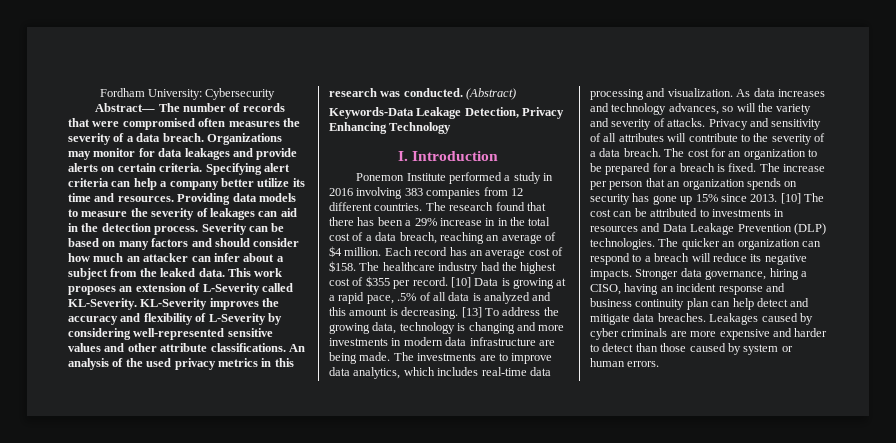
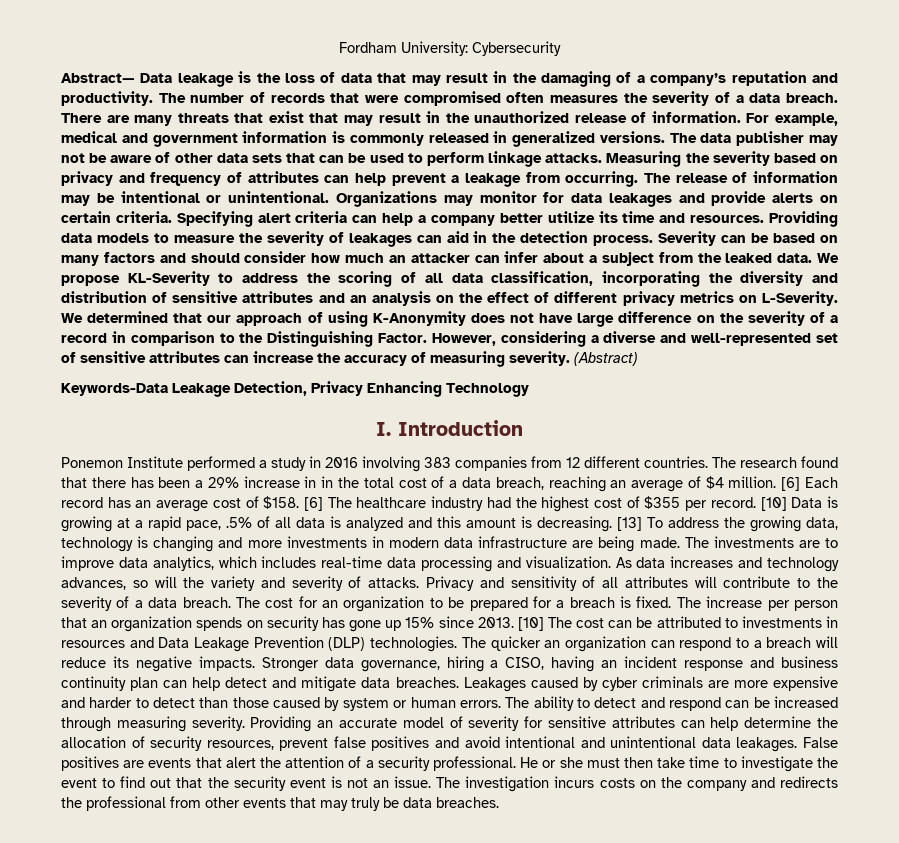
- Abstract— The number of records that were compromised often measures the severity of a data breach.
+ Abstract— Data leakage is the loss of data that may result in the damaging of a company’s reputation and productivity. The number of records that were compromised often measures the severity of a data breach.
+ There are many threats that exist that may result in the unauthorized release of information. For example, medical and government information is commonly released in generalized versions. The data publisher may not be aware of other data sets that can be used to perform linkage attacks. Measuring the severity based on privacy and frequency of attributes can help prevent a leakage from occurring. The release of information may be intentional or unintentional.
- This work proposes an extension of L-Severity called KL-Severity. KL-Severity improves the accuracy and flexibility of L-Severity by considering well-represented sensitive values and other attribute classifications. An analysis of the used privacy metrics in this research was conducted.
+ We propose KL-Severity to address the scoring of all data classification, incorporating the diversity and distribution of sensitive attributes and an analysis on the effect of different privacy metrics on L-Severity. We determined that our approach of using K-Anonymity does not have large difference on the severity of a record in comparison to the Distinguishing Factor. However, considering a diverse and well-represented set of sensitive attributes can increase the accuracy of measuring severity.
- Each record has an average cost of $158.
+ [6] Each record has an average cost of $158.
- The healthcare industry had the highest cost of $355 per record.
+ [6] The healthcare industry had the highest cost of $355 per record.
+ The ability to detect and respond can be increased through measuring severity. Providing an accurate model of severity for sensitive attributes can help determine the allocation of security resources, prevent false positives and avoid intentional and unintentional data leakages. False positives are events that alert the attention of a security professional. He or she must then take time to investigate the event to find out that the security event is not an issue. The investigation incurs costs on the company and redirects the professional from other events that may truly be data breaches.

